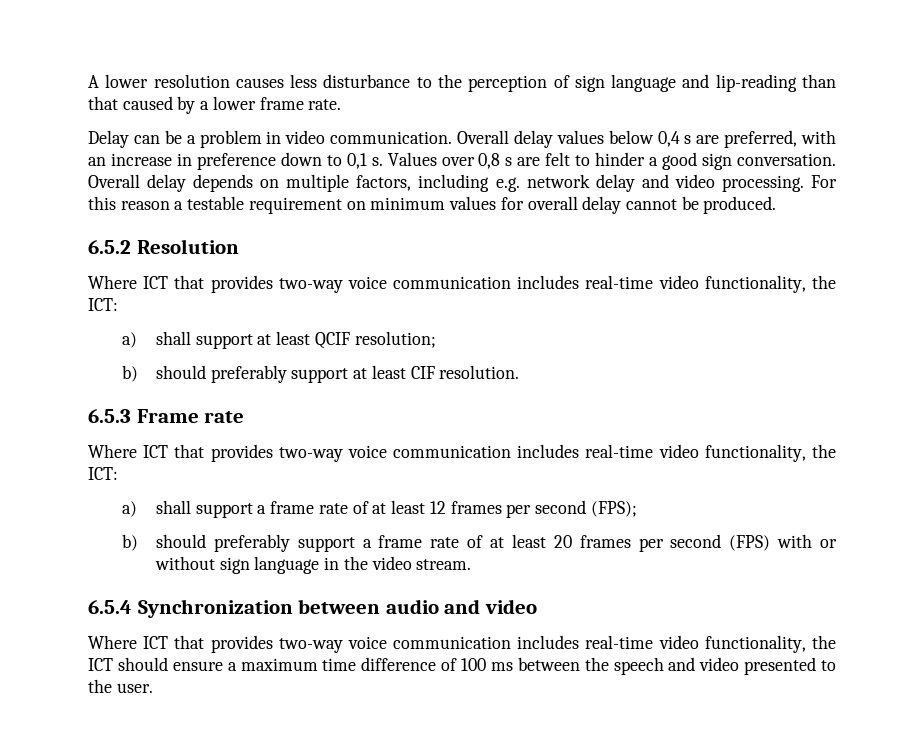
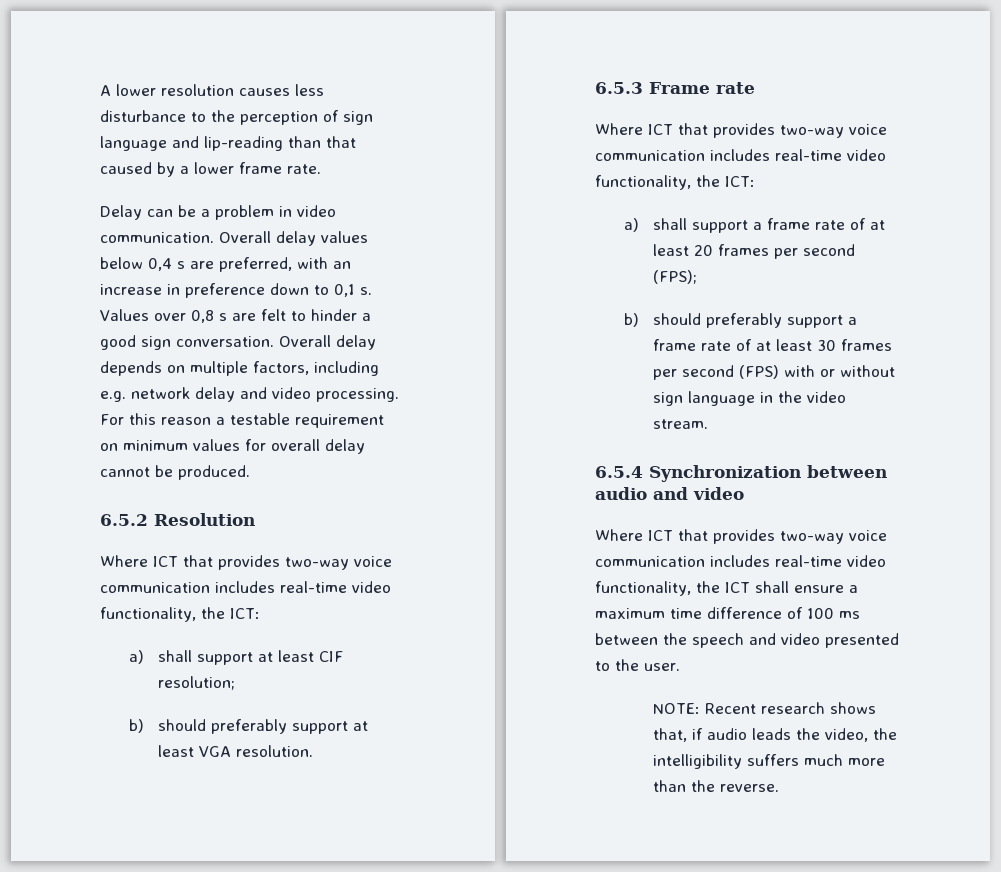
- a) shall support at least QCIF resolution;
+ a) shall support at least CIF resolution;
- b) should preferably support at least CIF resolution.
+ b) should preferably support at least VGA resolution.
- a) shall support a frame rate of at least 12 frames per second (FPS);
+ a) shall support a frame rate of at least 20 frames per second (FPS);
- b) should preferably support a frame rate of at least 20 frames per second (FPS) with or without sign language in the video stream.
+ b) should preferably support a frame rate of at least 30 frames per second (FPS) with or without sign language in the video stream.
- Where ICT that provides two-way voice communication includes real-time video functionality, the ICT should ensure a maximum time difference of 100 ms between the speech and video presented to the user.
+ Where ICT that provides two-way voice communication includes real-time video functionality, the ICT shall ensure a maximum time difference of 100 ms between the speech and video presented to the user.
+ NOTE: Recent research shows that, if audio leads the video, the intelligibility suffers much more than the reverse.

